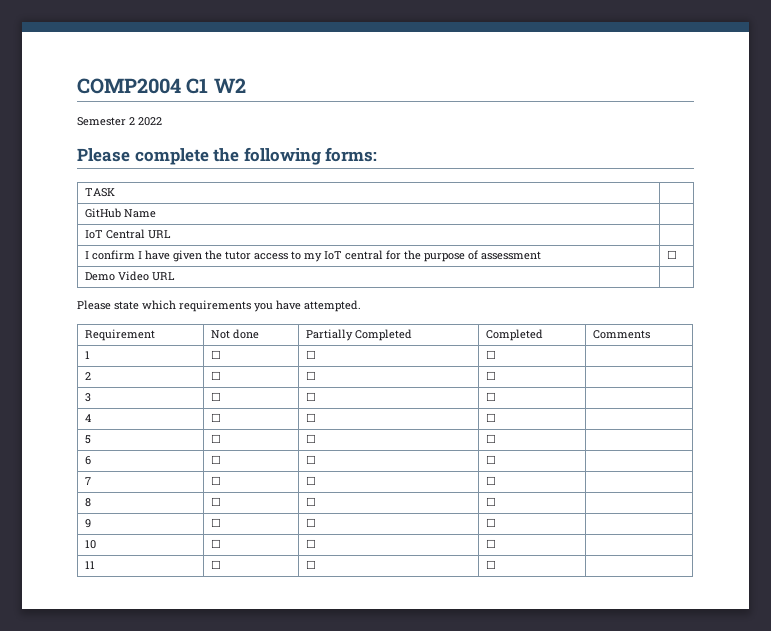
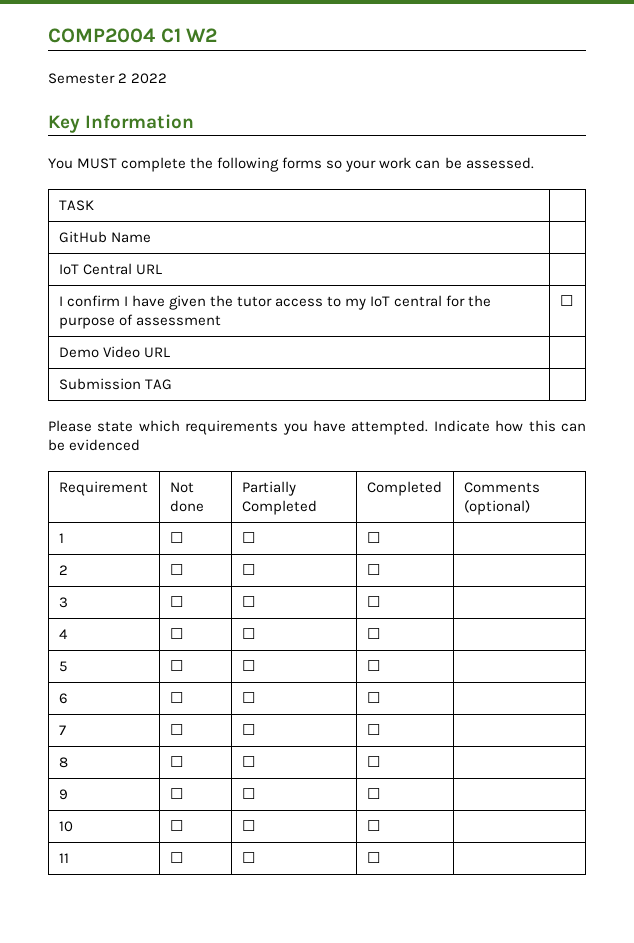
- Please complete the following forms:
+ Key Information
+ You MUST complete the following forms so your work can be assessed.
+ Submission TAG |
+ Indicate how this can be evidenced
- Requirement | Not done | Partially Completed | Completed | Comments
+ Requirement | Not done | Partially Completed | Completed | Comments (optional)

